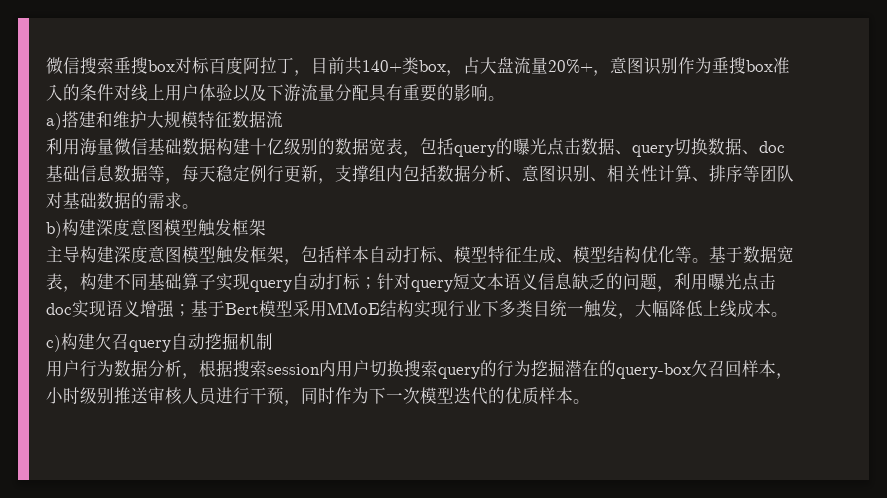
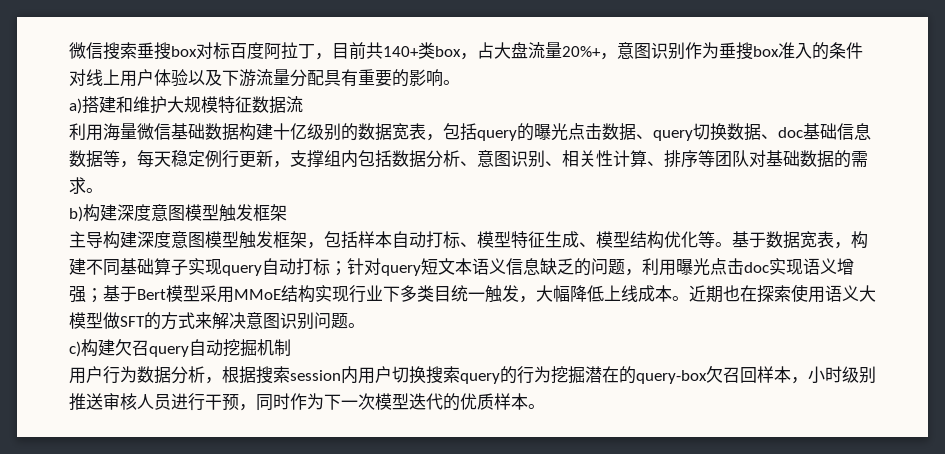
+ 近期也在探索使用语义大模型做SFT的方式来解决意图识别问题。

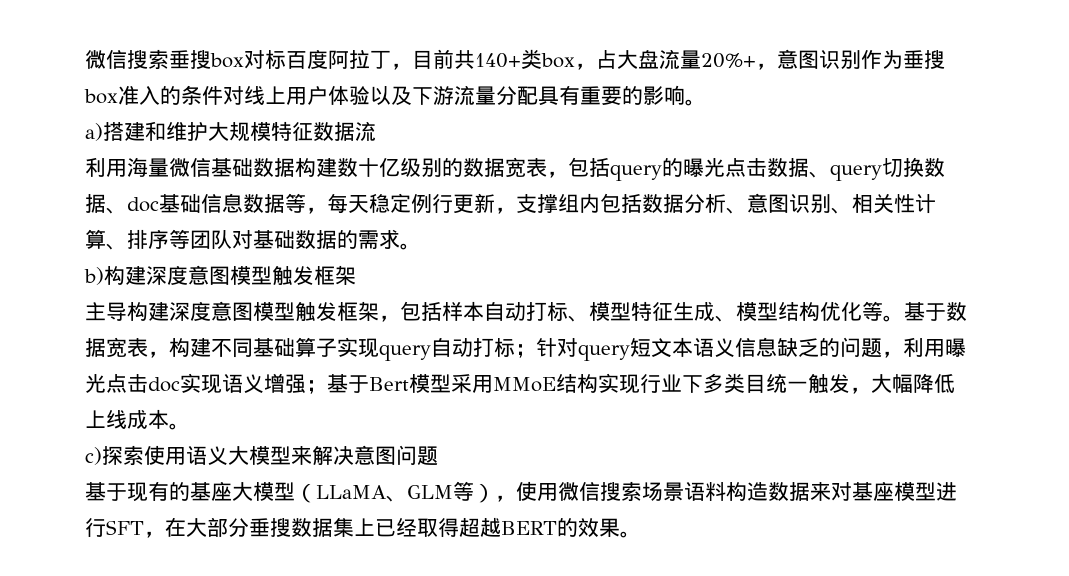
- 利用海量微信基础数据构建十亿级别的数据宽表，包括query的曝光点击数据、query切换数据、doc基础信息数据等，每天稳定例行更新，支撑组内包括数据分析、意图识别、相关性计算、排序等团队对基础数据的需求。
+ 利用海量微信基础数据构建数十亿级别的数据宽表，包括query的曝光点击数据、query切换数据、doc基础信息数据等，每天稳定例行更新，支撑组内包括数据分析、意图识别、相关性计算、排序等团队对基础数据的需求。
- 基于数据宽表，构建不同基础算子实现query自动打标；针对query短文本语义信息缺乏的问题，利用曝光点击doc实现语义增强；基于Bert模型采用MMoE结构实现行业下多类目统一触发，大幅降低上线成本。近期也在探索使用语义大模型做SFT的方式来解决意图识别问题。
- c)构建欠召query自动挖掘机制
- 用户行为数据分析，根据搜索session内用户切换搜索query的行为挖掘潜在的query-box欠召回样本，小时级别推送审核人员进行干预，同时作为下一次模型迭代的优质样本。
+ 基于数据宽表，构建不同基础算子实现query自动打标；针对query短文本语义信息缺乏的问题，利用曝光点击doc实现语义增强；基于Bert模型采用MMoE结构实现行业下多类目统一触发，大幅降低上线成本。
+ c)探索使用语义大模型来解决意图问题
+ 基于现有的基座大模型（LLaMA、GLM等），使用微信搜索场景语料构造数据来对基座模型进行SFT，在大部分垂搜数据集上已经取得超越BERT的效果。

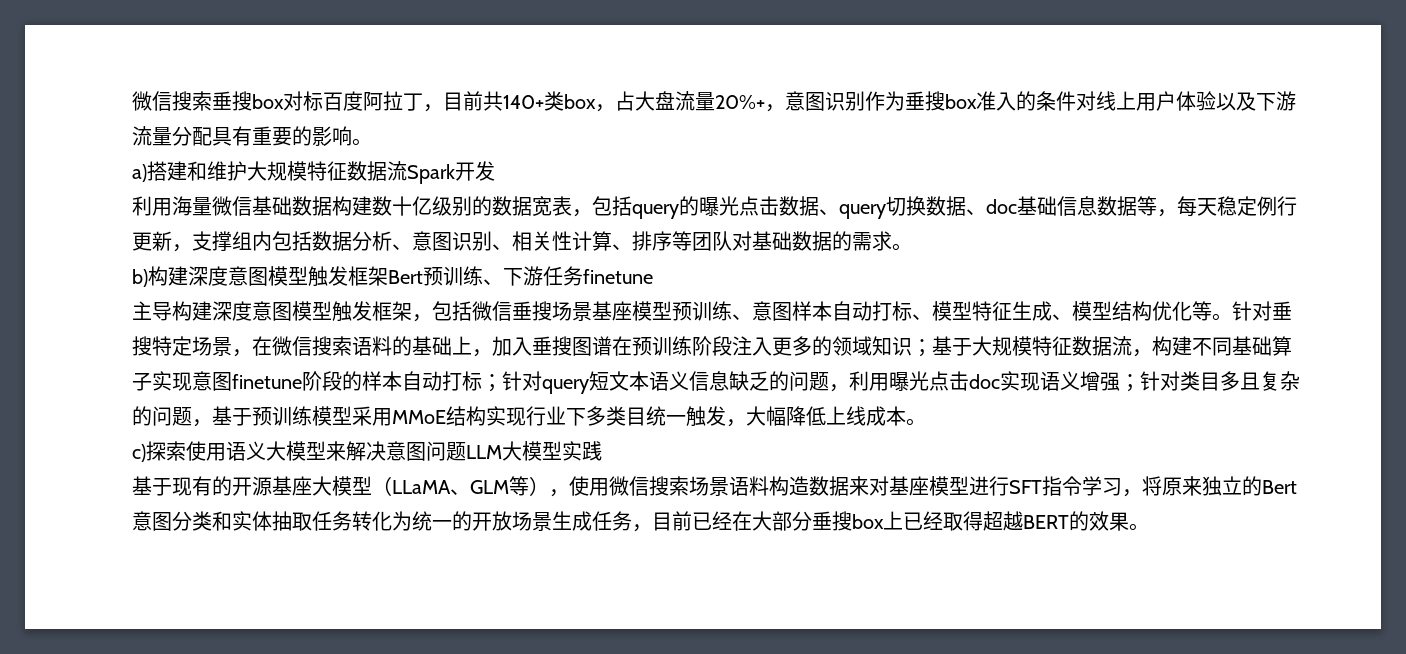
- a)搭建和维护大规模特征数据流
+ a)搭建和维护大规模特征数据流Spark开发
- b)构建深度意图模型触发框架
+ b)构建深度意图模型触发框架Bert预训练、下游任务finetune
- 主导构建深度意图模型触发框架，包括样本自动打标、模型特征生成、模型结构优化等。
+ 主导构建深度意图模型触发框架，包括微信垂搜场景基座模型预训练、意图样本自动打标、模型特征生成、模型结构优化等。
- 基于数据宽表，构建不同基础算子实现query自动打标；针对query短文本语义信息缺乏的问题，利用曝光点击doc实现语义增强；基于Bert模型采用MMoE结构实现行业下多类目统一触发，大幅降低上线成本。
+ 针对垂搜特定场景，在微信搜索语料的基础上，加入垂搜图谱在预训练阶段注入更多的领域知识；基于大规模特征数据流，构建不同基础算子实现意图finetune阶段的样本自动打标；针对query短文本语义信息缺乏的问题，利用曝光点击doc实现语义增强；针对类目多且复杂的问题，基于预训练模型采用MMoE结构实现行业下多类目统一触发，大幅降低上线成本。
- c)探索使用语义大模型来解决意图问题
+ c)探索使用语义大模型来解决意图问题LLM大模型实践
- 基于现有的基座大模型（LLaMA、GLM等），使用微信搜索场景语料构造数据来对基座模型进行SFT，在大部分垂搜数据集上已经取得超越BERT的效果。
+ 基于现有的开源基座大模型（LLaMA、GLM等），使用微信搜索场景语料构造数据来对基座模型进行SFT指令学习，将原来独立的Bert意图分类和实体抽取任务转化为统一的开放场景生成任务，目前已经在大部分垂搜box上已经取得超越BERT的效果。

